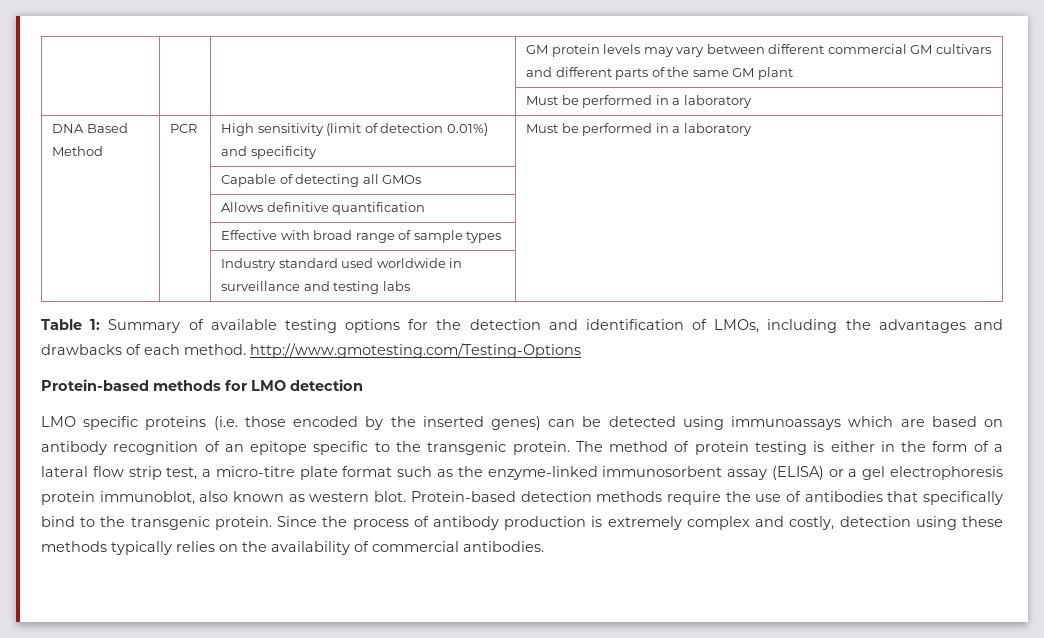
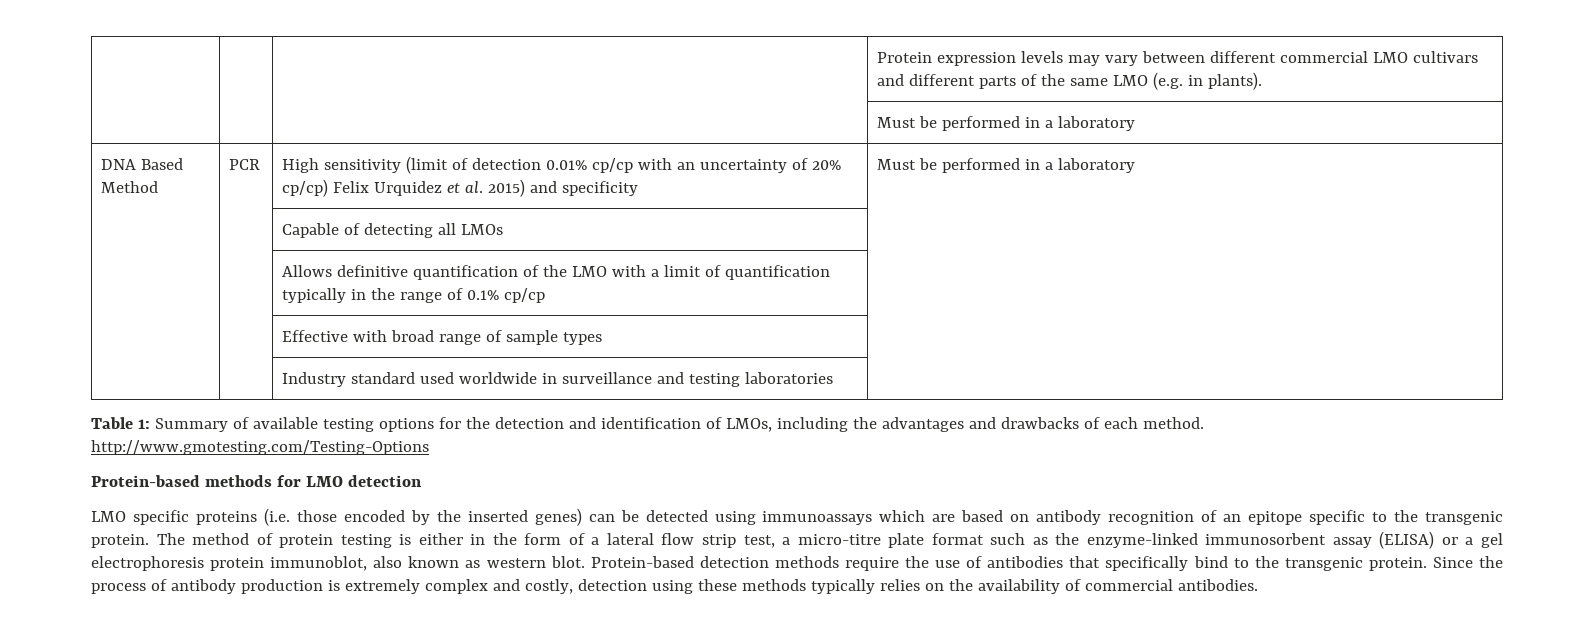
- | | | GM protein levels may vary between different commercial GM cultivars and different parts of the same GM plant
+ | | | Protein expression levels may vary between different commercial LMO cultivars and different parts of the same LMO (e.g. in plants).
- DNA Based Method | PCR | High sensitivity (limit of detection 0.01%) and specificity | Must be performed in a laboratory
+ DNA Based Method | PCR | High sensitivity (limit of detection 0.01% cp/cp with an uncertainty of 20% cp/cp) Felix Urquidez et al. 2015) and specificity | Must be performed in a laboratory
- | | Capable of detecting all GMOs |
+ | | Capable of detecting all LMOs |
- | | Allows definitive quantification |
+ | | Allows definitive quantification of the LMO with a limit of quantification typically in the range of 0.1% cp/cp |
- | | Industry standard used worldwide in surveillance and testing labs |
+ | | Industry standard used worldwide in surveillance and testing laboratories |

